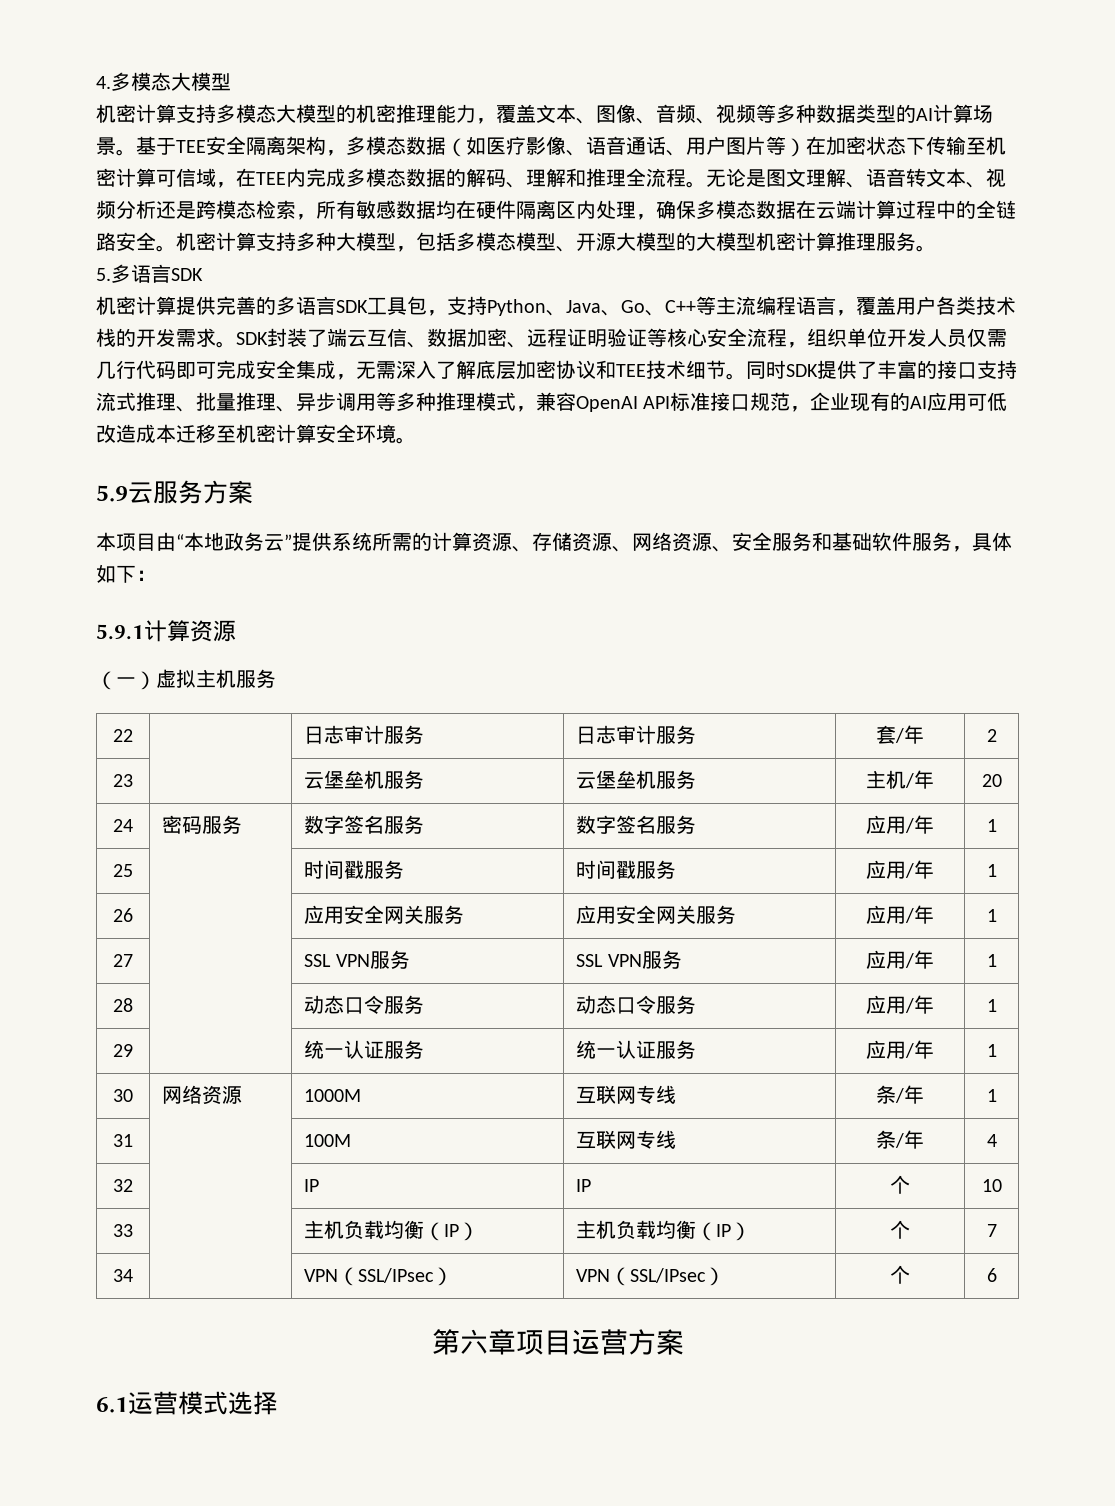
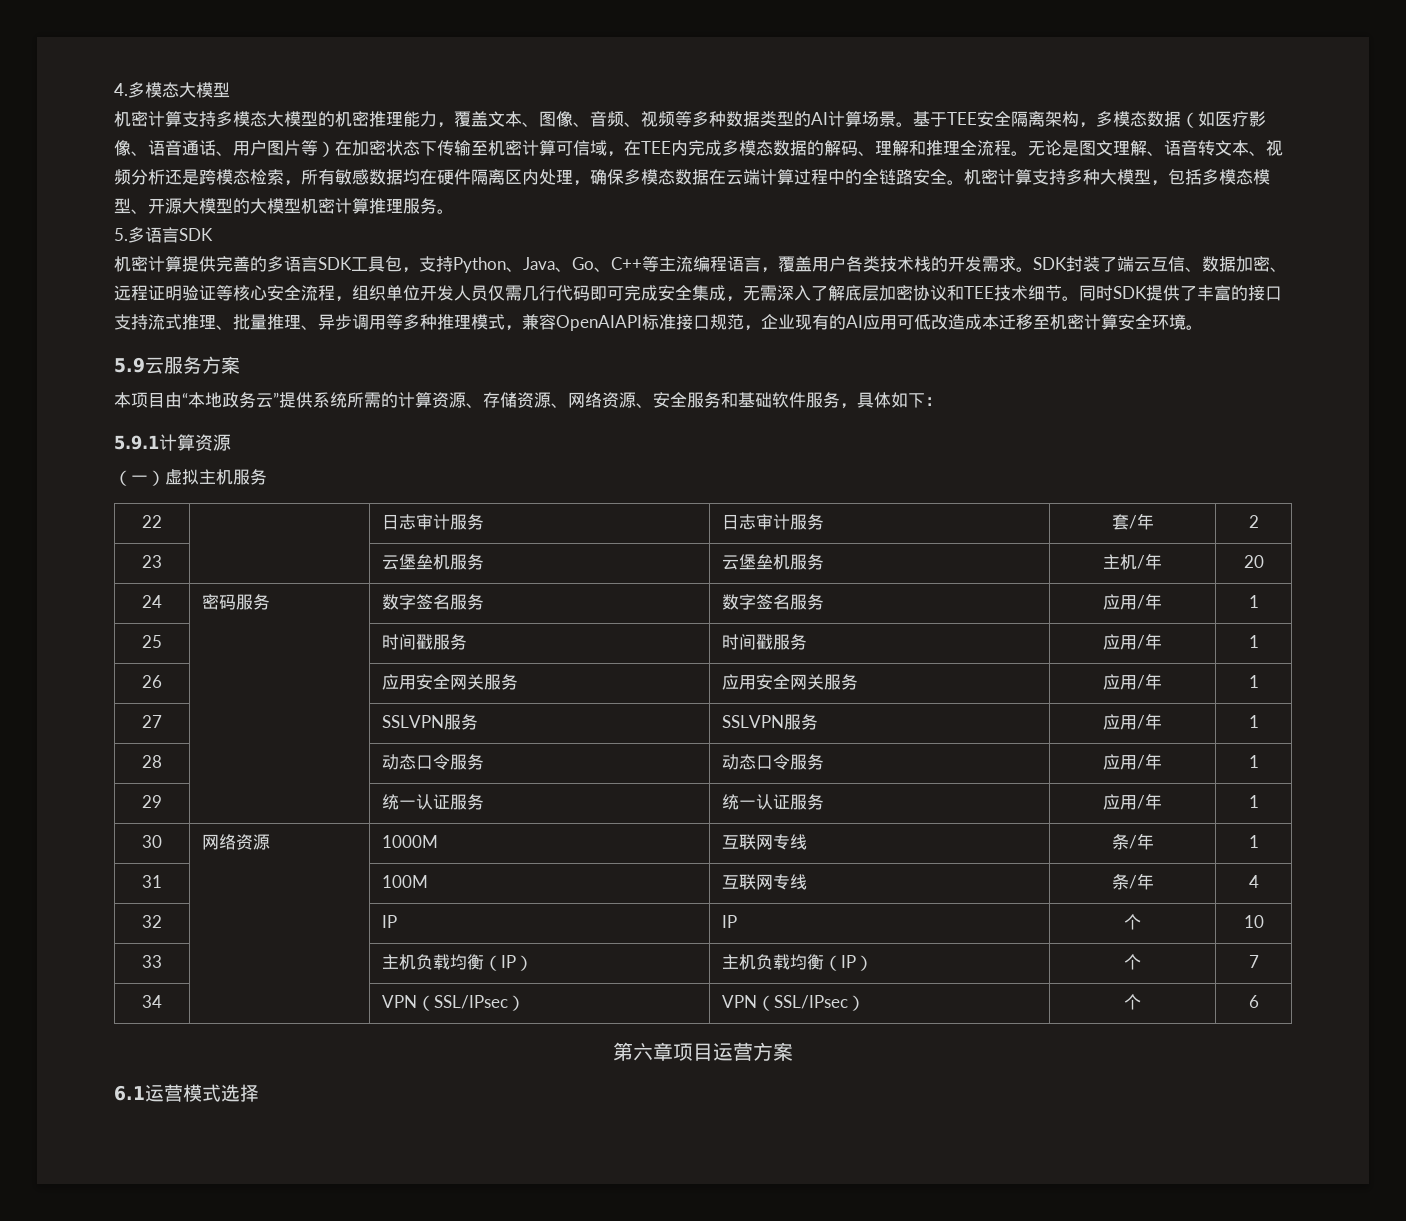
- 同时SDK提供了丰富的接口支持流式推理、批量推理、异步调用等多种推理模式，兼容OpenAI API标准接口规范，企业现有的AI应用可低改造成本迁移至机密计算安全环境。
+ 同时SDK提供了丰富的接口支持流式推理、批量推理、异步调用等多种推理模式，兼容OpenAIAPI标准接口规范，企业现有的AI应用可低改造成本迁移至机密计算安全环境。
- 27 | | SSL VPN服务 | SSL VPN服务 | 应用/年 | 1
+ 27 | | SSLVPN服务 | SSLVPN服务 | 应用/年 | 1

